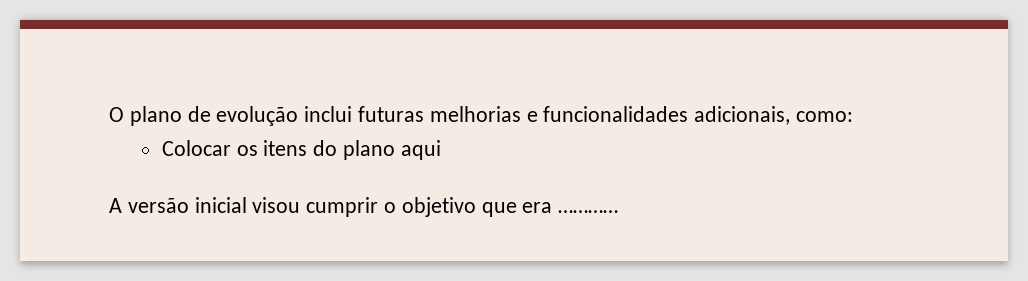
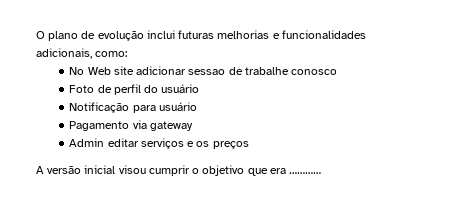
- Colocar os itens do plano aqui
+ No Web site adicionar sessao de trabalhe conosco
+ Foto de perfil do usuário
+ Notificação para usuário
+ Pagamento via gateway
+ Admin editar serviços e os preços

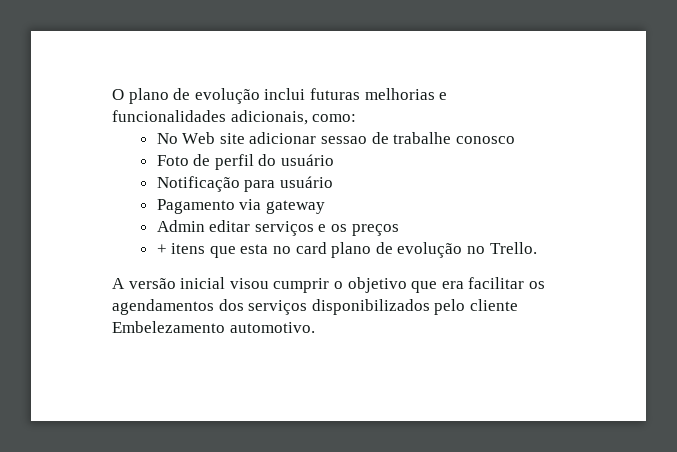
+ + itens que esta no card plano de evolução no Trello.
- A versão inicial visou cumprir o objetivo que era …………
+ A versão inicial visou cumprir o objetivo que era facilitar os agendamentos dos serviços disponibilizados pelo cliente Embelezamento automotivo.

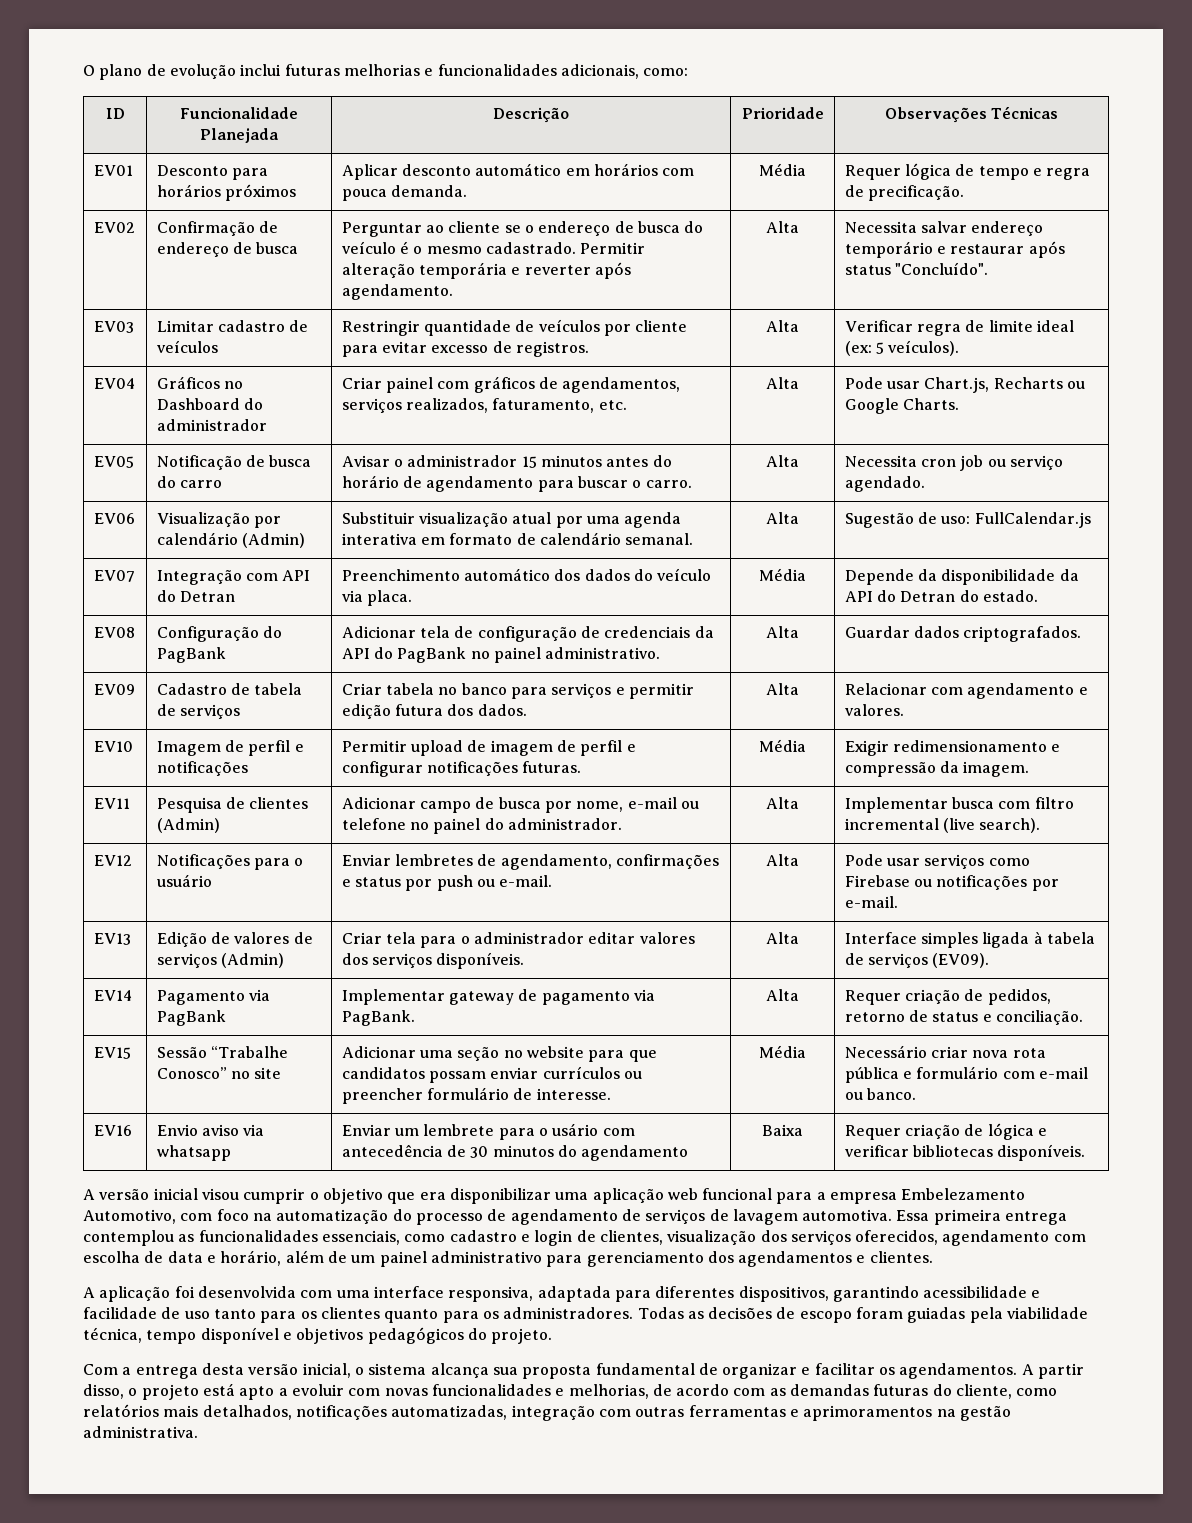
- No Web site adicionar sessao de trabalhe conosco
- Foto de perfil do usuário
- Notificação para usuário
- Pagamento via gateway
- Admin editar serviços e os preços
- + itens que esta no card plano de evolução no Trello.
+ ID | Funcionalidade Planejada | Descrição | Prioridade | Observações Técnicas
+ EV01 | Desconto para horários próximos | Aplicar desconto automático em horários com pouca demanda. | Média | Requer lógica de tempo e regra de precificação.
+ EV02 | Confirmação de endereço de busca | Perguntar ao cliente se o endereço de busca do veículo é o mesmo cadastrado. Permitir alteração temporária e reverter após agendamento. | Alta | Necessita salvar endereço temporário e restaurar após status "Concluído".
+ EV03 | Limitar cadastro de veículos | Restringir quantidade de veículos por cliente para evitar excesso de registros. | Alta | Verificar regra de limite ideal (ex: 5 veículos).
+ EV04 | Gráficos no Dashboard do administrador | Criar painel com gráficos de agendamentos, serviços realizados, faturamento, etc. | Alta | Pode usar Chart.js, Recharts ou Google Charts.
+ EV05 | Notificação de busca do carro | Avisar o administrador 15 minutos antes do horário de agendamento para buscar o carro. | Alta | Necessita cron job ou serviço agendado.
+ EV06 | Visualização por calendário (Admin) | Substituir visualização atual por uma agenda interativa em formato de calendário semanal. | Alta | Sugestão de uso: FullCalendar.js
+ EV07 | Integração com API do Detran | Preenchimento automático dos dados do veículo via placa. | Média | Depende da disponibilidade da API do Detran do estado.
+ EV08 | Configuração do PagBank | Adicionar tela de configuração de credenciais da API do PagBank no painel administrativo. | Alta | Guardar dados criptografados.
+ EV09 | Cadastro de tabela de serviços | Criar tabela no banco para serviços e permitir edição futura dos dados. | Alta | Relacionar com agendamento e valores.
+ EV10 | Imagem de perfil e notificações | Permitir upload de imagem de perfil e configurar notificações futuras. | Média | Exigir redimensionamento e compressão da imagem.
+ EV11 | Pesquisa de clientes (Admin) | Adicionar campo de busca por nome, e-mail ou telefone no painel do administrador. | Alta | Implementar busca com filtro incremental (live search).
+ EV12 | Notificações para o usuário | Enviar lembretes de agendamento, confirmações e status por push ou e-mail. | Alta | Pode usar serviços como Firebase ou notificações por e-mail.
+ EV13 | Edição de valores de serviços (Admin) | Criar tela para o administrador editar valores dos serviços disponíveis. | Alta | Interface simples ligada à tabela de serviços (EV09).
+ EV14 | Pagamento via PagBank | Implementar gateway de pagamento via PagBank. | Alta | Requer criação de pedidos, retorno de status e conciliação.
+ EV15 | Sessão “Trabalhe Conosco” no site | Adicionar uma seção no website para que candidatos possam enviar currículos ou preencher formulário de interesse. | Média | Necessário criar nova rota pública e formulário com e-mail ou banco.
+ EV16 | Envio aviso via whatsapp | Enviar um lembrete para o usário com antecedência de 30 minutos do agendamento | Baixa | Requer criação de lógica e verificar bibliotecas disponíveis.
- A versão inicial visou cumprir o objetivo que era facilitar os agendamentos dos serviços disponibilizados pelo cliente Embelezamento automotivo.
+ A versão inicial visou cumprir o objetivo que era disponibilizar uma aplicação web funcional para a empresa Embelezamento Automotivo, com foco na automatização do processo de agendamento de serviços de lavagem automotiva. Essa primeira entrega contemplou as funcionalidades essenciais, como cadastro e login de clientes, visualização dos serviços oferecidos, agendamento com escolha de data e horário, além de um painel administrativo para gerenciamento dos agendamentos e clientes.
+ A aplicação foi desenvolvida com uma interface responsiva, adaptada para diferentes dispositivos, garantindo acessibilidade e facilidade de uso tanto para os clientes quanto para os administradores. Todas as decisões de escopo foram guiadas pela viabilidade técnica, tempo disponível e objetivos pedagógicos do projeto.
+ Com a entrega desta versão inicial, o sistema alcança sua proposta fundamental de organizar e facilitar os agendamentos. A partir disso, o projeto está apto a evoluir com novas funcionalidades e melhorias, de acordo com as demandas futuras do cliente, como relatórios mais detalhados, notificações automatizadas, integração com outras ferramentas e aprimoramentos na gestão administrativa.

